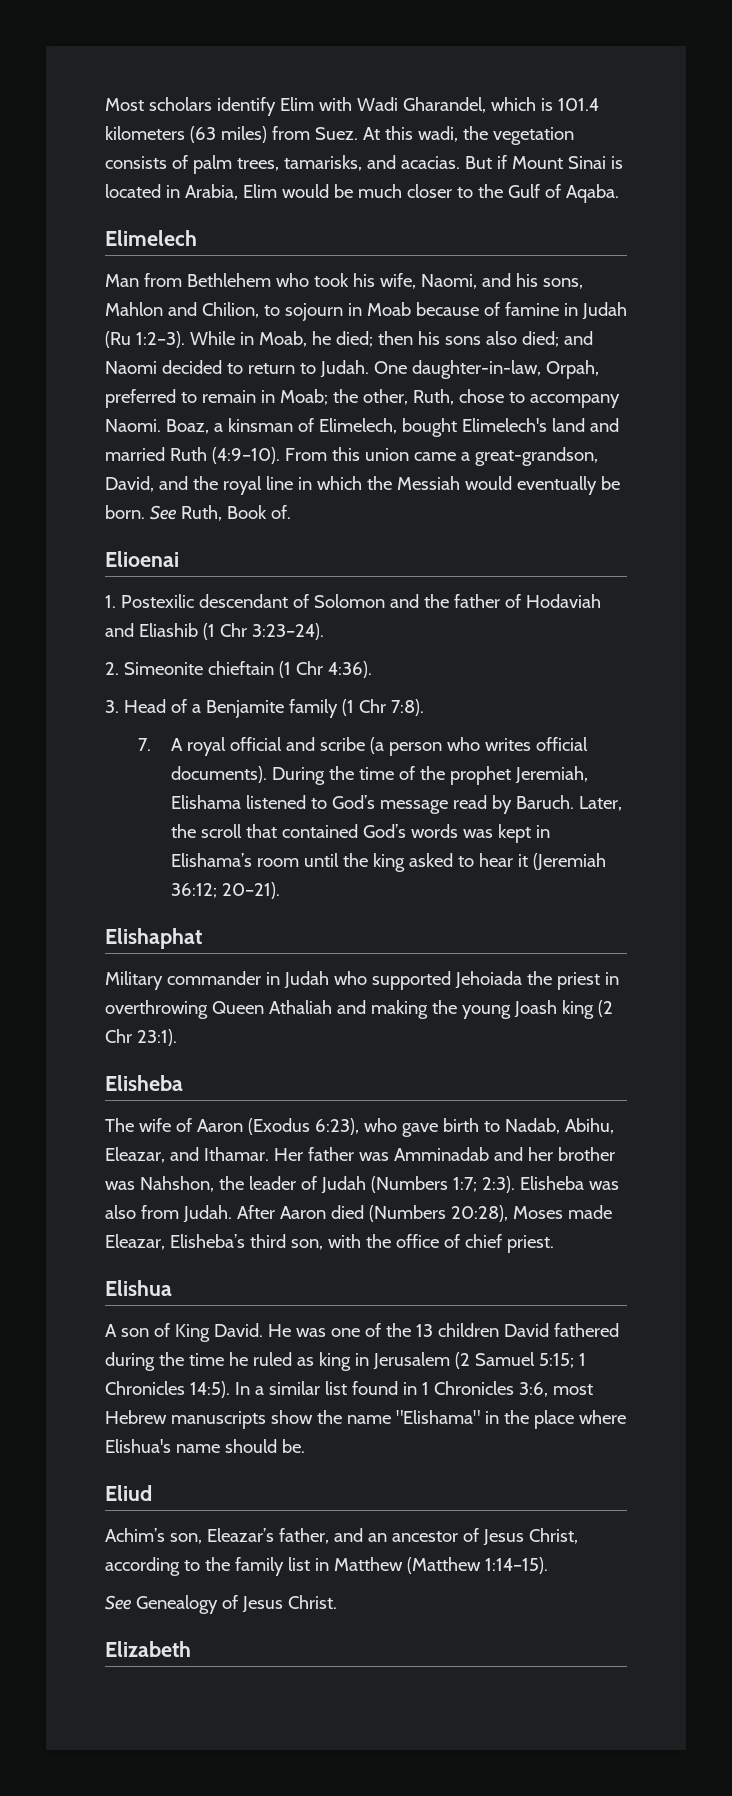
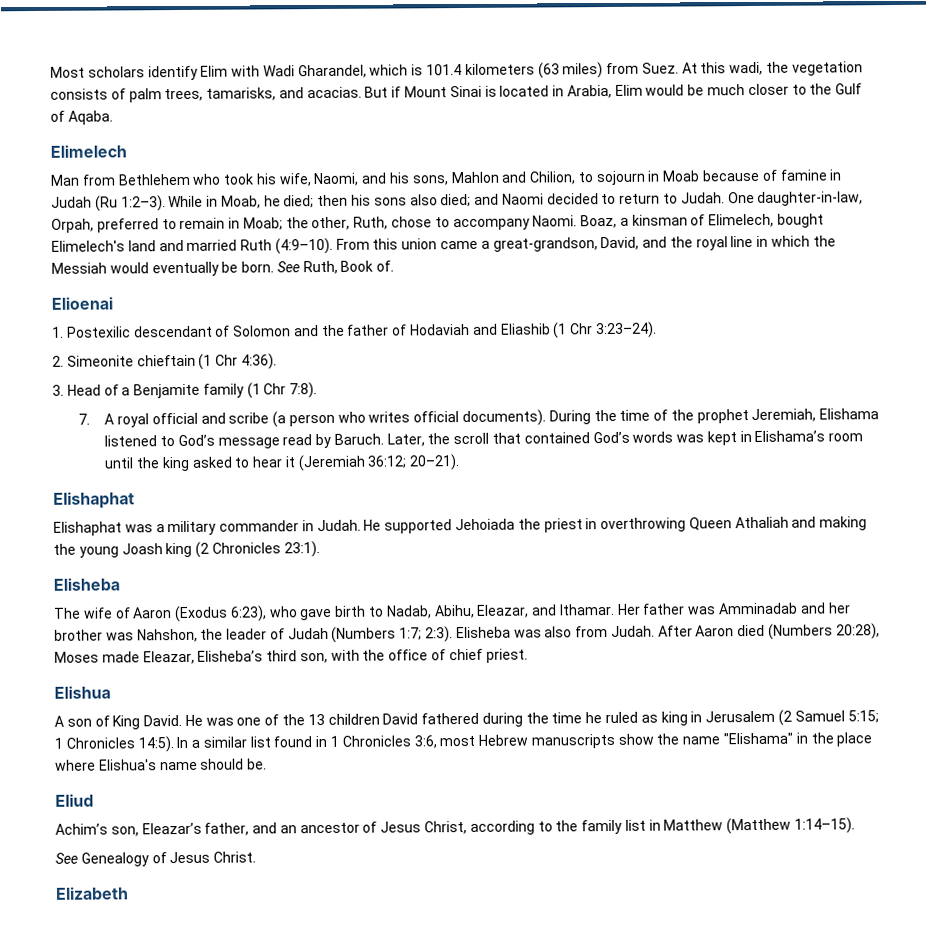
- Military commander in Judah who supported Jehoiada the priest in overthrowing Queen Athaliah and making the young Joash king (2 Chr 23:1).
+ Elishaphat was a military commander in Judah. He supported Jehoiada the priest in overthrowing Queen Athaliah and making the young Joash king (2 Chronicles 23:1).

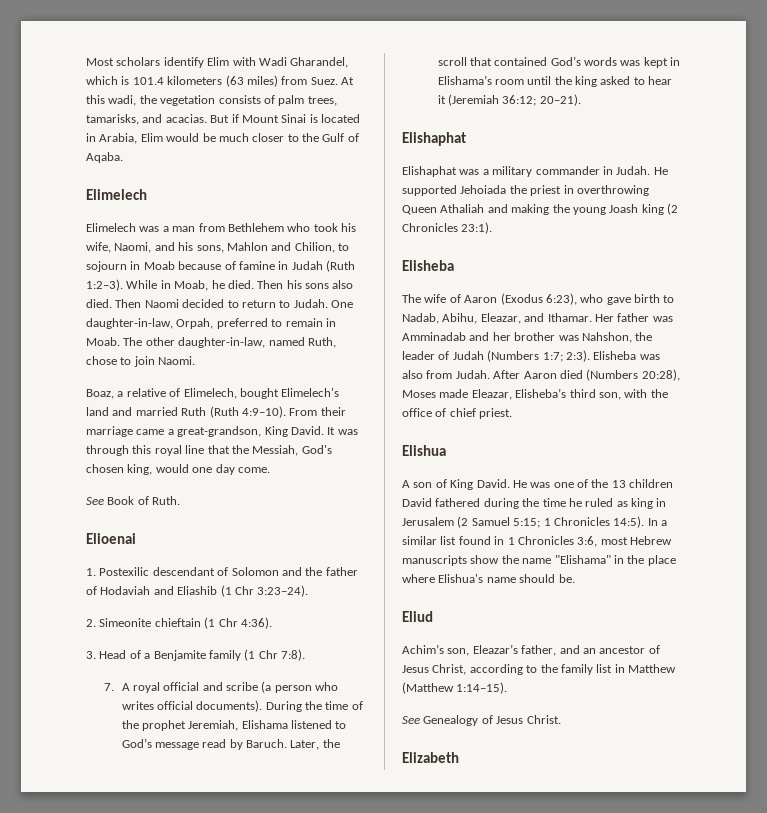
- Man from Bethlehem who took his wife, Naomi, and his sons, Mahlon and Chilion, to sojourn in Moab because of famine in Judah (Ru 1:2–3).
+ Elimelech was a man from Bethlehem who took his wife, Naomi, and his sons, Mahlon and Chilion, to sojourn in Moab because of famine in Judah (Ruth 1:2–3).
- While in Moab, he died; then his sons also died; and Naomi decided to return to Judah.
+ While in Moab, he died. Then his sons also died. Then Naomi decided to return to Judah.
- One daughter-in-law, Orpah, preferred to remain in Moab; the other, Ruth, chose to accompany Naomi. Boaz, a kinsman of Elimelech, bought Elimelech's land and married Ruth (4:9–10). From this union came a great-grandson, David, and the royal line in which the Messiah would eventually be born. See Ruth, Book of.
+ One daughter-in-law, Orpah, preferred to remain in Moab. The other daughter-in-law, named Ruth, chose to join Naomi.
+ Boaz, a relative of Elimelech, bought Elimelech's land and married Ruth (Ruth 4:9–10). From their marriage came a great-grandson, King David. It was through this royal line that the Messiah, God's chosen king, would one day come.
+ See Book of Ruth.

